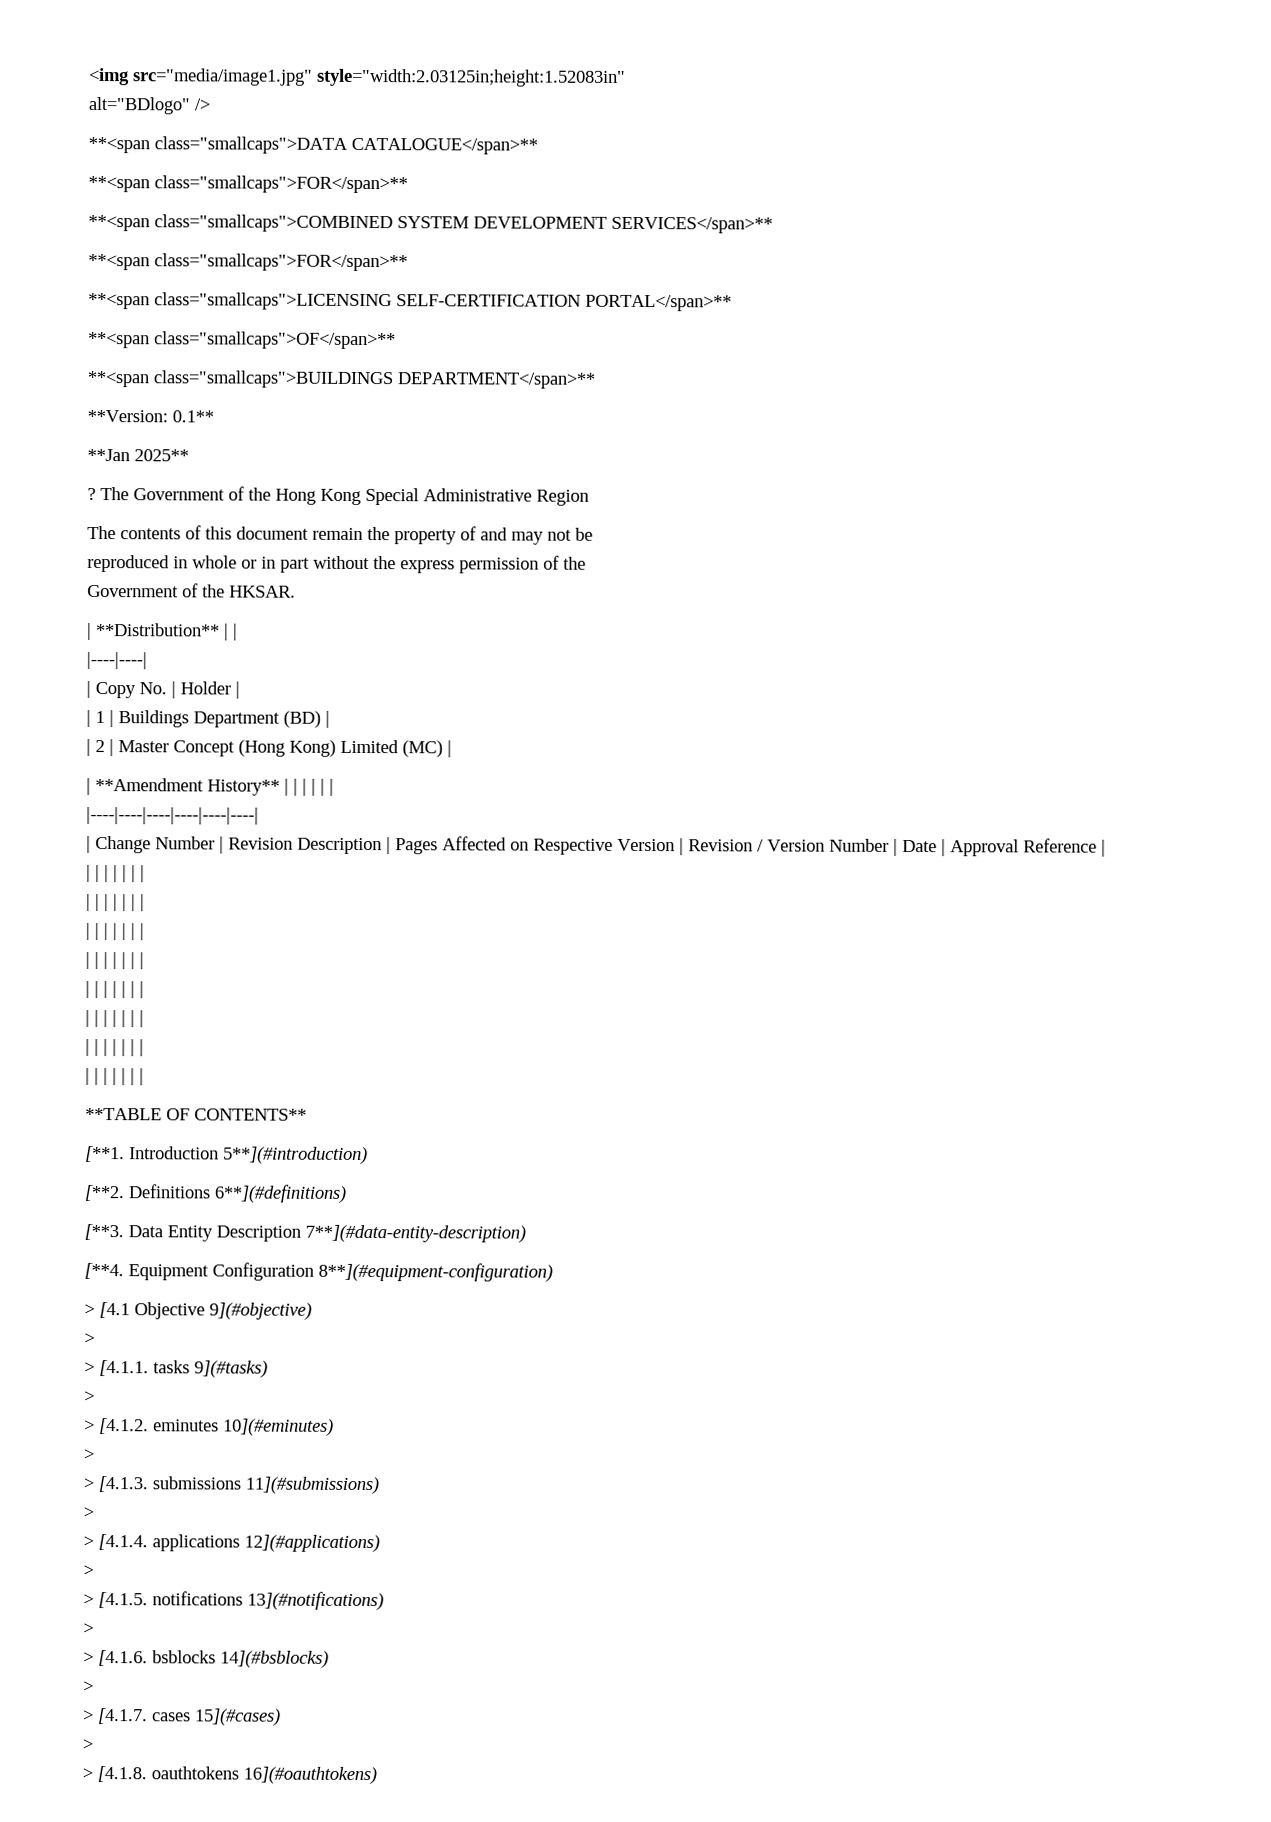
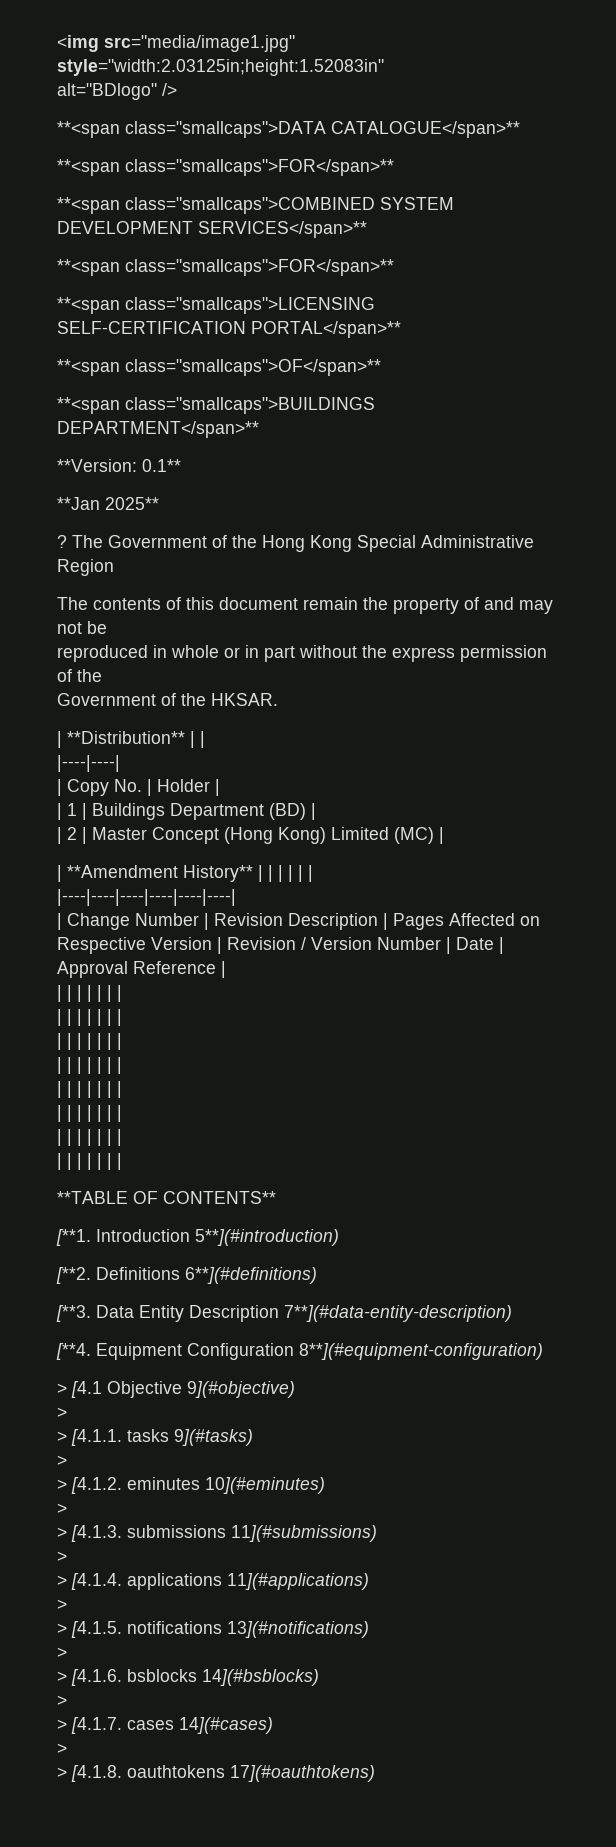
- > [4.1.4. applications 12](#applications)
+ > [4.1.4. applications 11](#applications)
- > [4.1.7. cases 15](#cases)
+ > [4.1.7. cases 14](#cases)
- > [4.1.8. oauthtokens 16](#oauthtokens)
+ > [4.1.8. oauthtokens 17](#oauthtokens)

